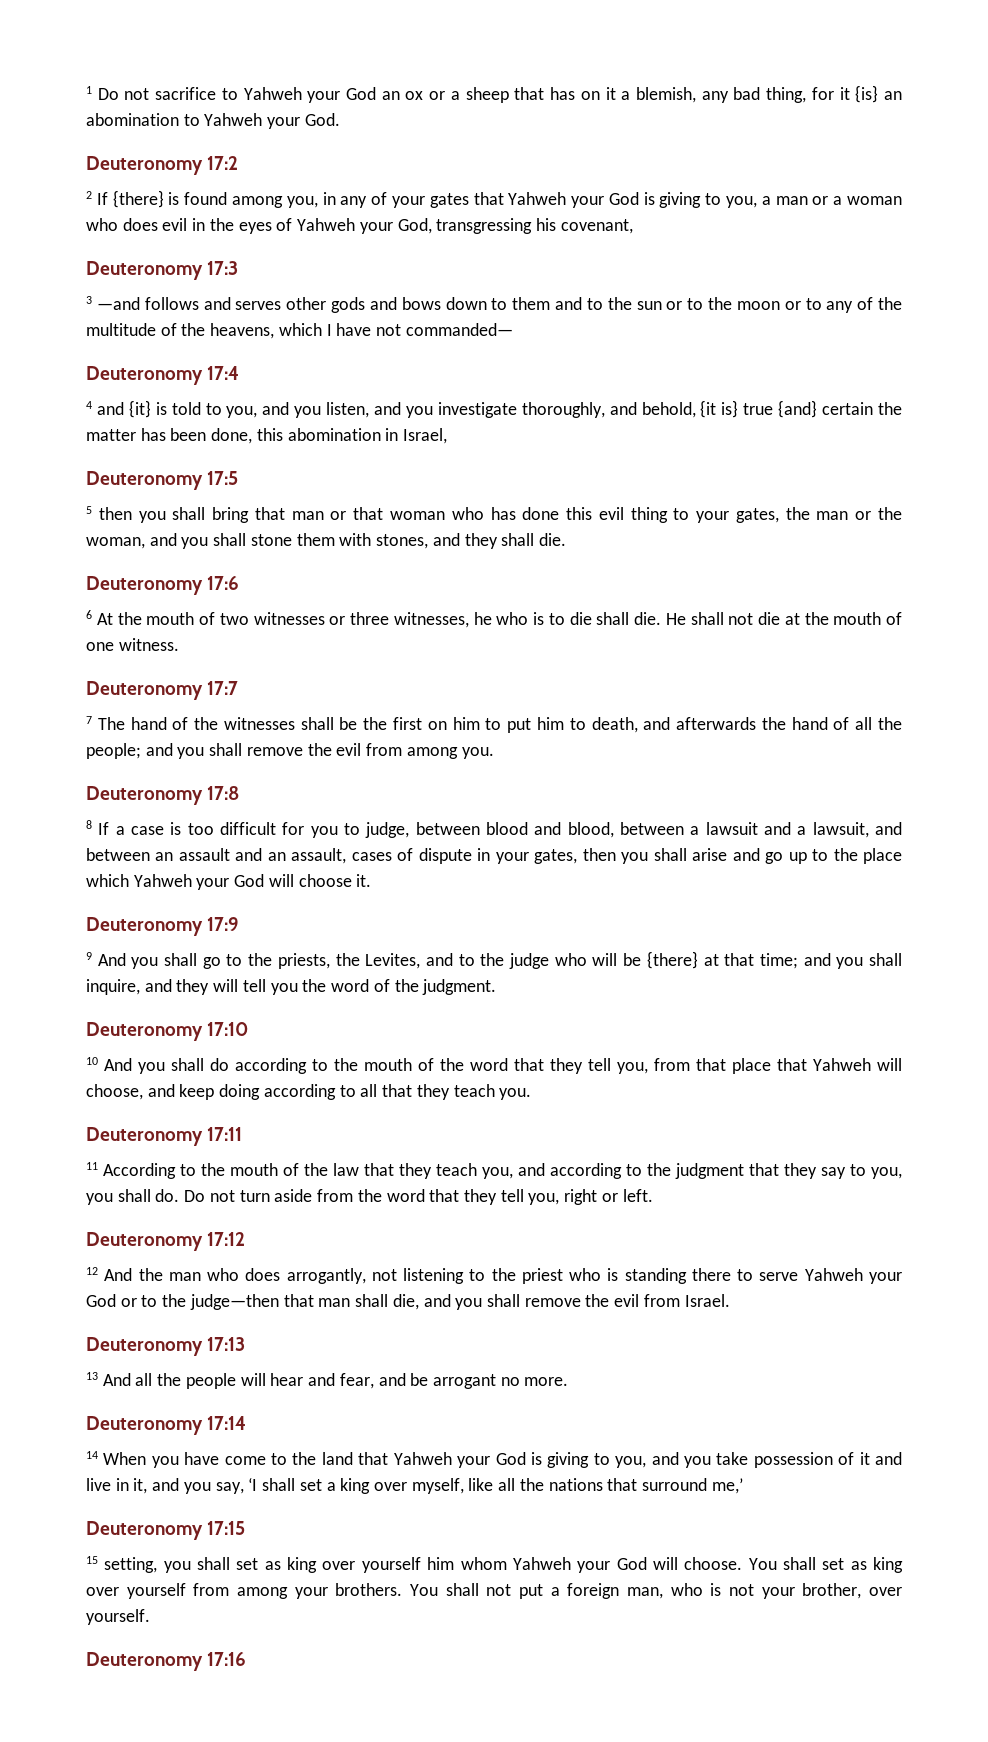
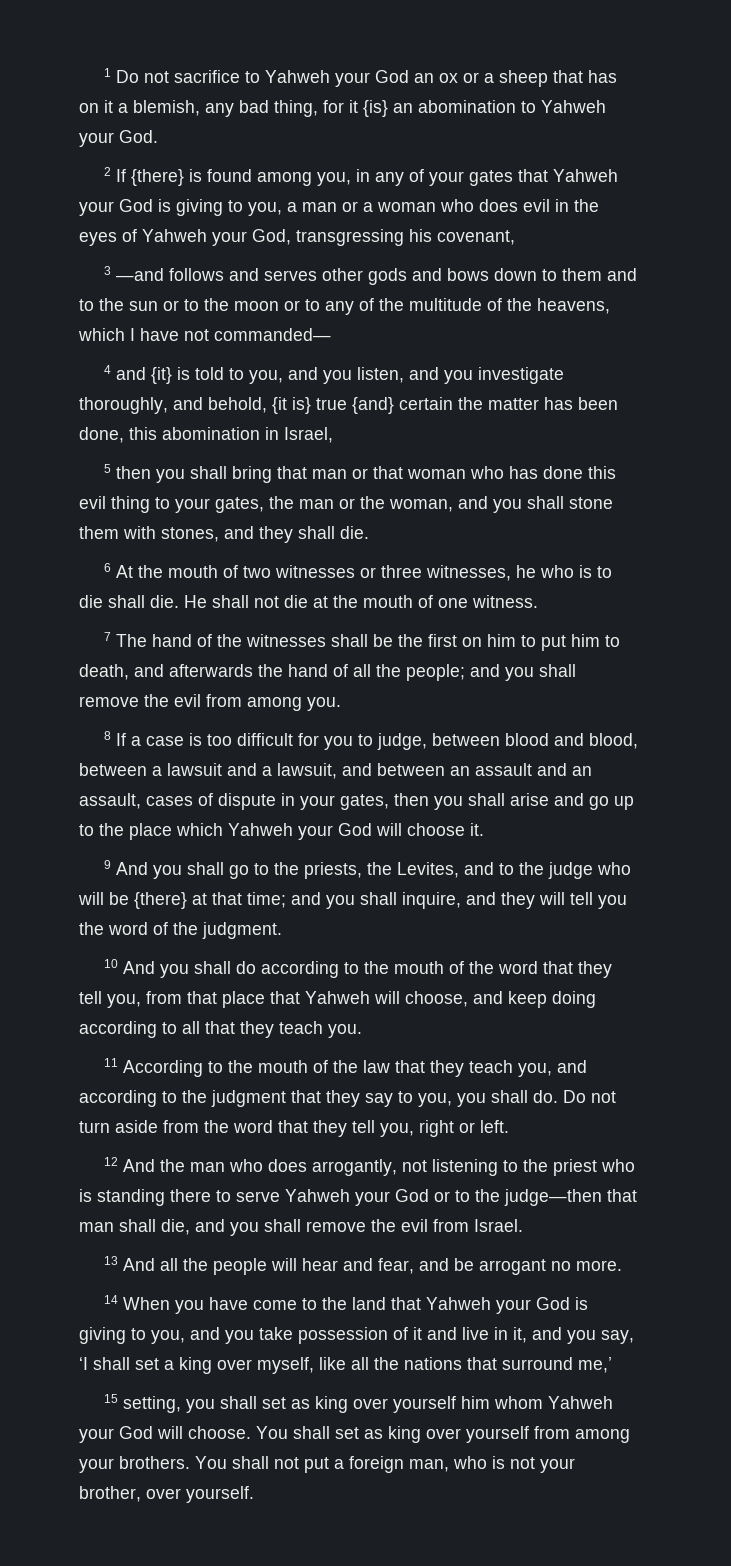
- Deuteronomy 17:2
- Deuteronomy 17:3
- Deuteronomy 17:4
- Deuteronomy 17:5
- Deuteronomy 17:6
- Deuteronomy 17:7
- Deuteronomy 17:8
- Deuteronomy 17:9
- Deuteronomy 17:10
- Deuteronomy 17:11
- Deuteronomy 17:12
- Deuteronomy 17:13
- Deuteronomy 17:14
- Deuteronomy 17:15
- Deuteronomy 17:16

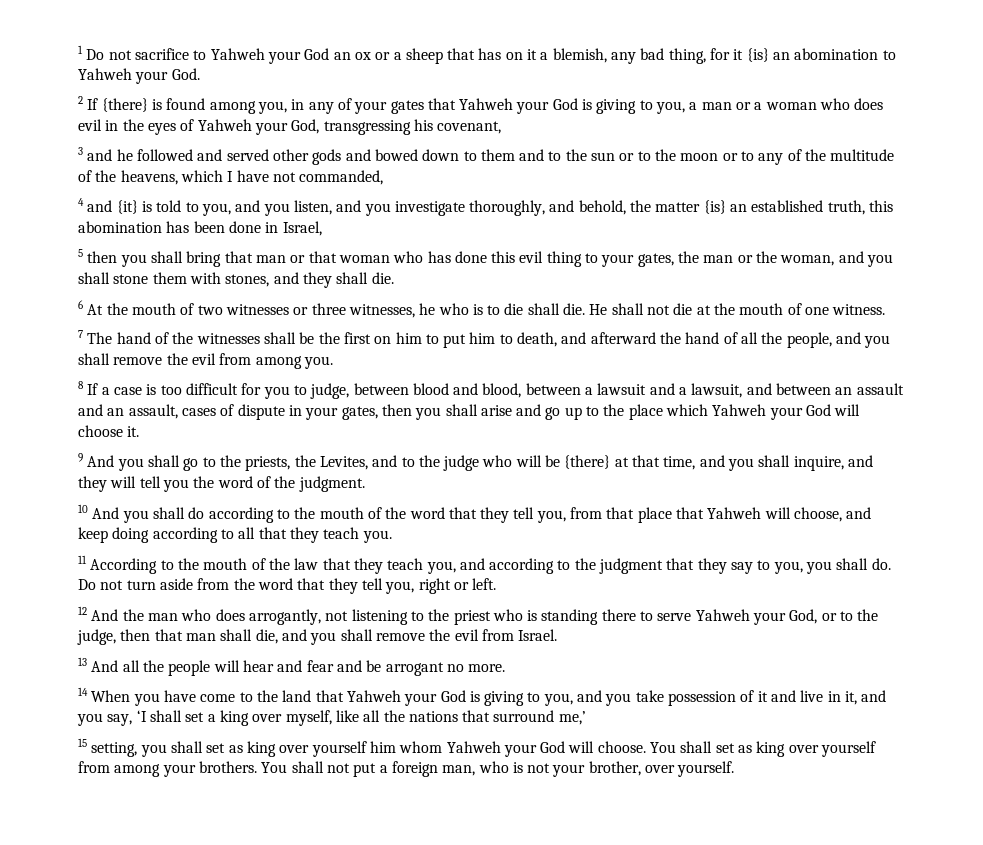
- 3 —and follows and serves other gods and bows down to them and to the sun or to the moon or to any of the multitude of the heavens, which I have not commanded—
+ 3 and he followed and served other gods and bowed down to them and to the sun or to the moon or to any of the multitude of the heavens, which I have not commanded,
- 4 and {it} is told to you, and you listen, and you investigate thoroughly, and behold, {it is} true {and} certain the matter has been done, this abomination in Israel,
+ 4 and {it} is told to you, and you listen, and you investigate thoroughly, and behold, the matter {is} an established truth, this abomination has been done in Israel,
- 7 The hand of the witnesses shall be the first on him to put him to death, and afterwards the hand of all the people; and you shall remove the evil from among you.
+ 7 The hand of the witnesses shall be the first on him to put him to death, and afterward the hand of all the people, and you shall remove the evil from among you.
- 9 And you shall go to the priests, the Levites, and to the judge who will be {there} at that time; and you shall inquire, and they will tell you the word of the judgment.
+ 9 And you shall go to the priests, the Levites, and to the judge who will be {there} at that time, and you shall inquire, and they will tell you the word of the judgment.
- 12 And the man who does arrogantly, not listening to the priest who is standing there to serve Yahweh your God or to the judge—then that man shall die, and you shall remove the evil from Israel.
+ 12 And the man who does arrogantly, not listening to the priest who is standing there to serve Yahweh your God, or to the judge, then that man shall die, and you shall remove the evil from Israel.
- 13 And all the people will hear and fear, and be arrogant no more.
+ 13 And all the people will hear and fear and be arrogant no more.

